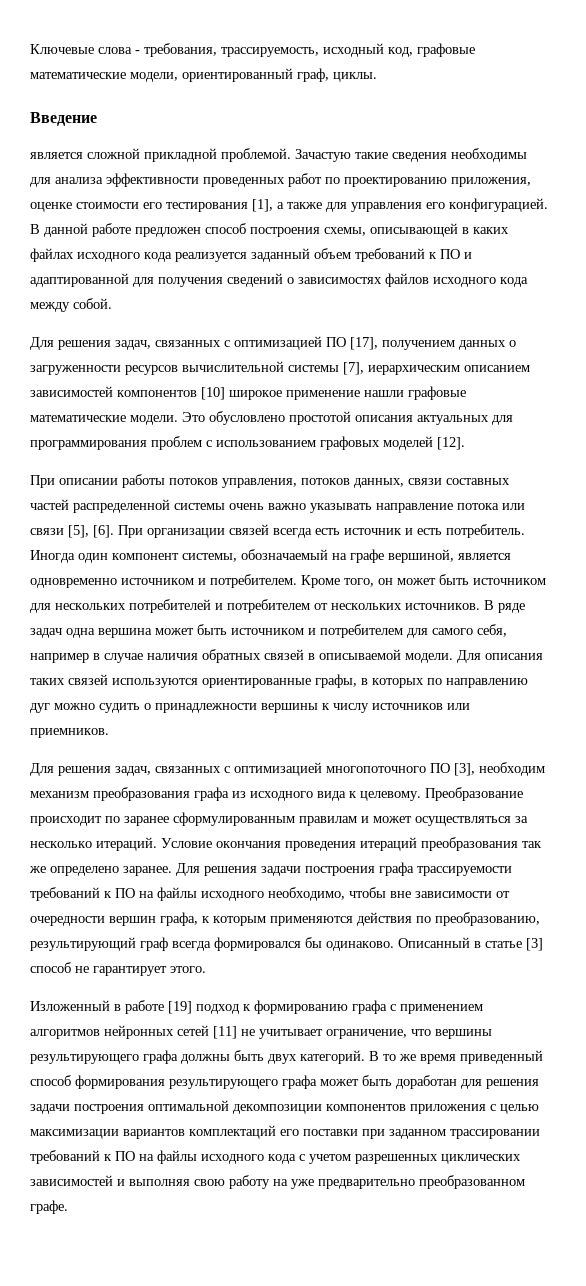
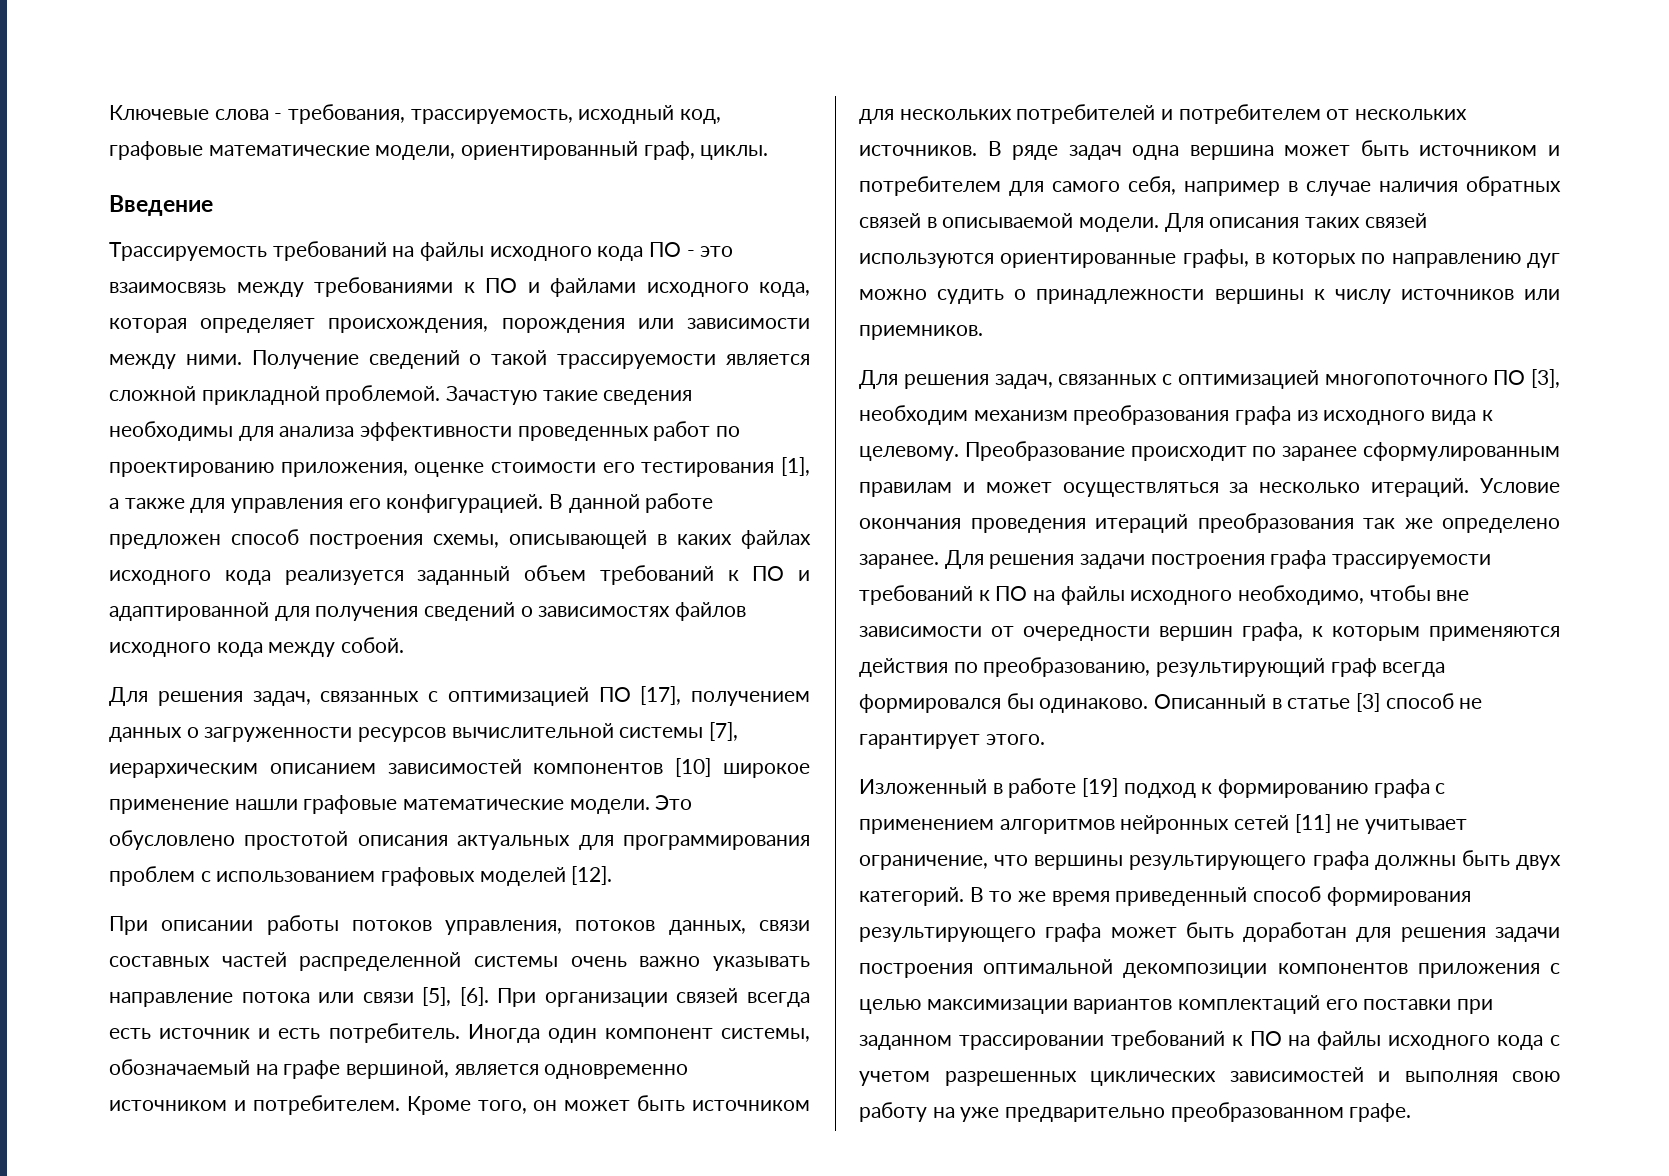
- является сложной прикладной проблемой.
+ Трассируемость требований на файлы исходного кода ПО - это взаимосвязь между требованиями к ПО и файлами исходного кода, которая определяет происхождения, порождения или зависимости между ними. Получение сведений о такой трассируемости является сложной прикладной проблемой.

